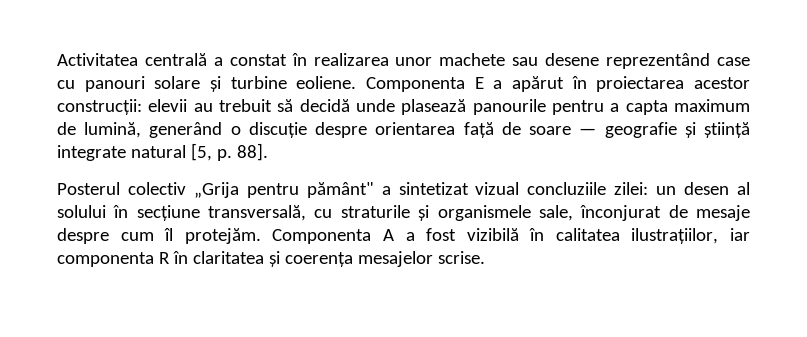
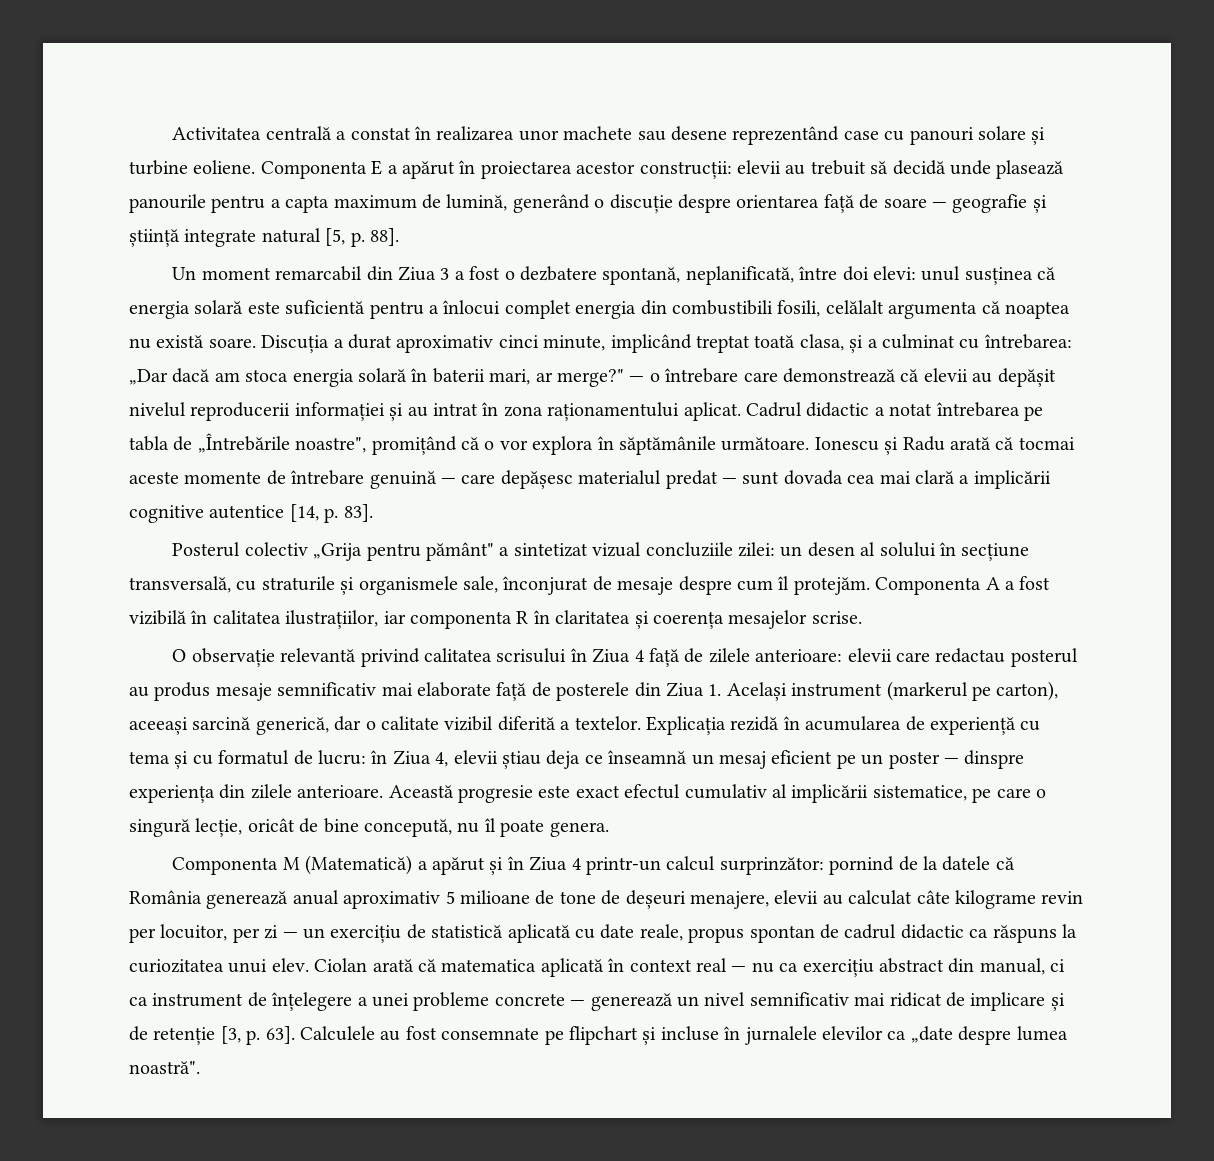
+ Un moment remarcabil din Ziua 3 a fost o dezbatere spontană, neplanificată, între doi elevi: unul susținea că energia solară este suficientă pentru a înlocui complet energia din combustibili fosili, celălalt argumenta că noaptea nu există soare. Discuția a durat aproximativ cinci minute, implicând treptat toată clasa, și a culminat cu întrebarea: „Dar dacă am stoca energia solară în baterii mari, ar merge?" — o întrebare care demonstrează că elevii au depășit nivelul reproducerii informației și au intrat în zona raționamentului aplicat. Cadrul didactic a notat întrebarea pe tabla de „Întrebările noastre", promițând că o vor explora în săptămânile următoare. Ionescu și Radu arată că tocmai aceste momente de întrebare genuină — care depășesc materialul predat — sunt dovada cea mai clară a implicării cognitive autentice [14, p. 83].
+ O observație relevantă privind calitatea scrisului în Ziua 4 față de zilele anterioare: elevii care redactau posterul au produs mesaje semnificativ mai elaborate față de posterele din Ziua 1. Același instrument (markerul pe carton), aceeași sarcină generică, dar o calitate vizibil diferită a textelor. Explicația rezidă în acumularea de experiență cu tema și cu formatul de lucru: în Ziua 4, elevii știau deja ce înseamnă un mesaj eficient pe un poster — dinspre experiența din zilele anterioare. Această progresie este exact efectul cumulativ al implicării sistematice, pe care o singură lecție, oricât de bine concepută, nu îl poate genera.
+ Componenta M (Matematică) a apărut și în Ziua 4 printr-un calcul surprinzător: pornind de la datele că România generează anual aproximativ 5 milioane de tone de deșeuri menajere, elevii au calculat câte kilograme revin per locuitor, per zi — un exercițiu de statistică aplicată cu date reale, propus spontan de cadrul didactic ca răspuns la curiozitatea unui elev. Ciolan arată că matematica aplicată în context real — nu ca exercițiu abstract din manual, ci ca instrument de înțelegere a unei probleme concrete — generează un nivel semnificativ mai ridicat de implicare și de retenție [3, p. 63]. Calculele au fost consemnate pe flipchart și incluse în jurnalele elevilor ca „date despre lumea noastră".

